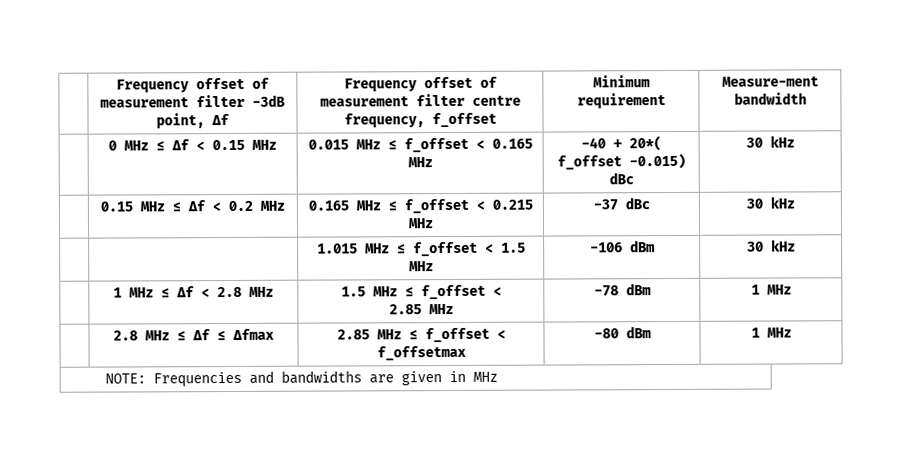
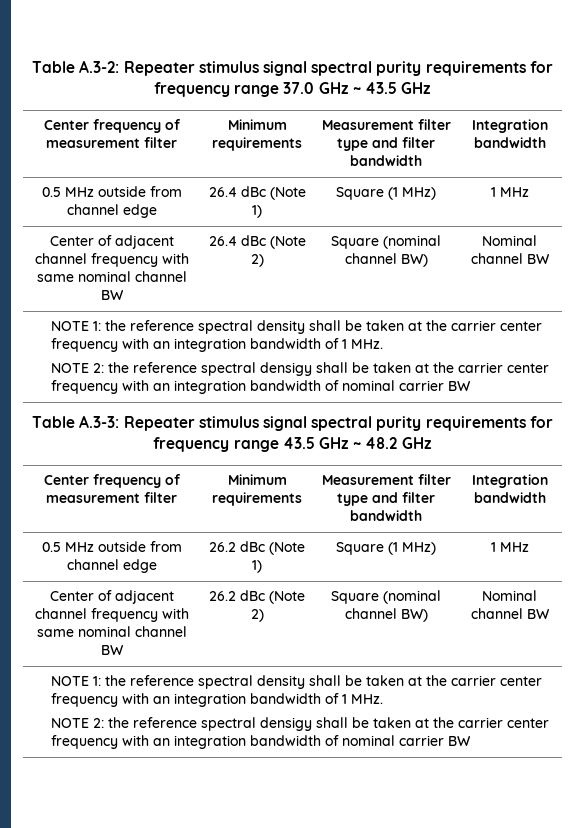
- | Frequency offset of measurement filter -3dB point, Δf | Frequency offset of measurement filter centre frequency, f_offset | Minimum requirement | Measure-ment bandwidth
- | 0 MHz ≤ Δf < 0.15 MHz | 0.015 MHz ≤ f_offset < 0.165 MHz | -40 + 20*( f_offset -0.015) dBc | 30 kHz
- | 0.15 MHz ≤ Δf < 0.2 MHz | 0.165 MHz ≤ f_offset < 0.215 MHz | -37 dBc | 30 kHz
- | | 1.015 MHz ≤ f_offset < 1.5 MHz | -106 dBm | 30 kHz
- | 1 MHz ≤ Δf < 2.8 MHz | 1.5 MHz ≤ f_offset <
- 2.85 MHz | -78 dBm | 1 MHz
- | 2.8 MHz ≤ Δf ≤ Δfmax | 2.85 MHz ≤ f_offset < f_offsetmax | -80 dBm | 1 MHz
- NOTE: Frequencies and bandwidths are given in MHz
+ Table A.3-2: Repeater stimulus signal spectral purity requirements for frequency range 37.0 GHz ~ 43.5 GHz
+ Center frequency of measurement filter | Minimum requirements | Measurement filter type and filter bandwidth | Integration bandwidth
+ 0.5 MHz outside from channel edge | 26.4 dBc (Note 1) | Square (1 MHz) | 1 MHz
+ Center of adjacent channel frequency with same nominal channel BW | 26.4 dBc (Note 2) | Square (nominal channel BW) | Nominal channel BW
+ NOTE 1: the reference spectral density shall be taken at the carrier center frequency with an integration bandwidth of 1 MHz.
+ NOTE 2: the reference spectral densigy shall be taken at the carrier center frequency with an integration bandwidth of nominal carrier BW
+ Table A.3-3: Repeater stimulus signal spectral purity requirements for frequency range 43.5 GHz ~ 48.2 GHz
+ Center frequency of measurement filter | Minimum requirements | Measurement filter type and filter bandwidth | Integration bandwidth
+ 0.5 MHz outside from channel edge | 26.2 dBc (Note 1) | Square (1 MHz) | 1 MHz
+ Center of adjacent channel frequency with same nominal channel BW | 26.2 dBc (Note 2) | Square (nominal channel BW) | Nominal channel BW
+ NOTE 1: the reference spectral density shall be taken at the carrier center frequency with an integration bandwidth of 1 MHz.
+ NOTE 2: the reference spectral densigy shall be taken at the carrier center frequency with an integration bandwidth of nominal carrier BW

